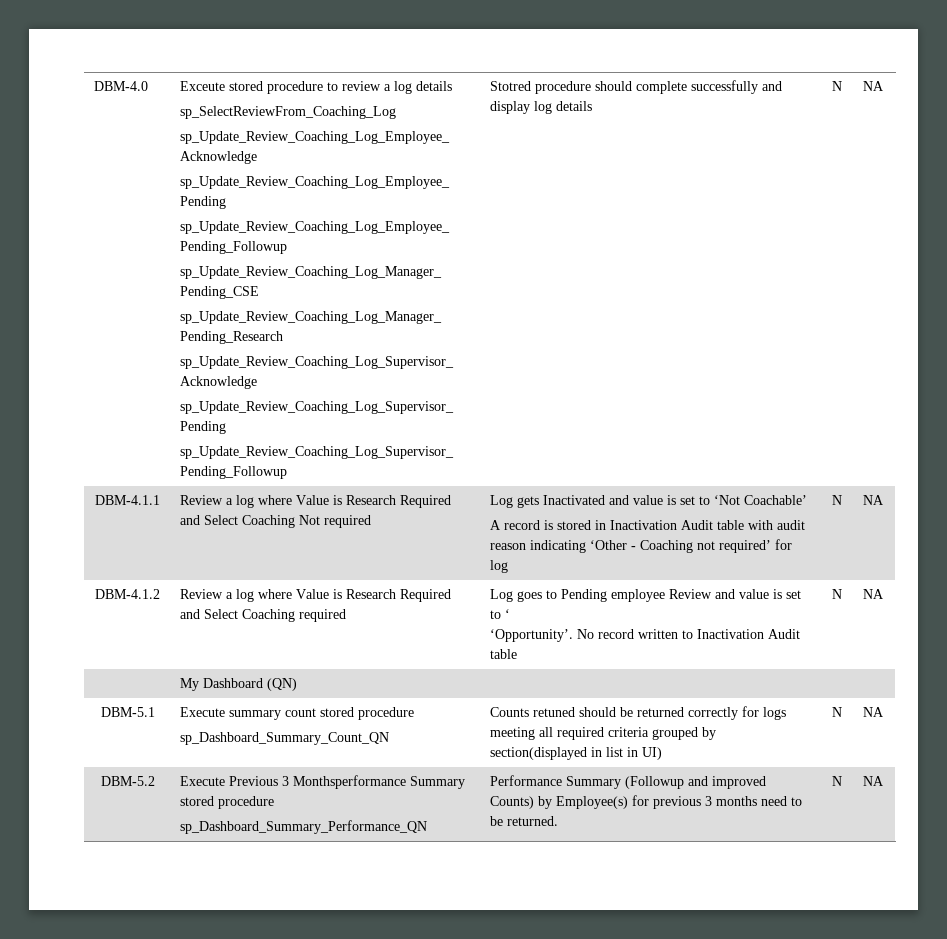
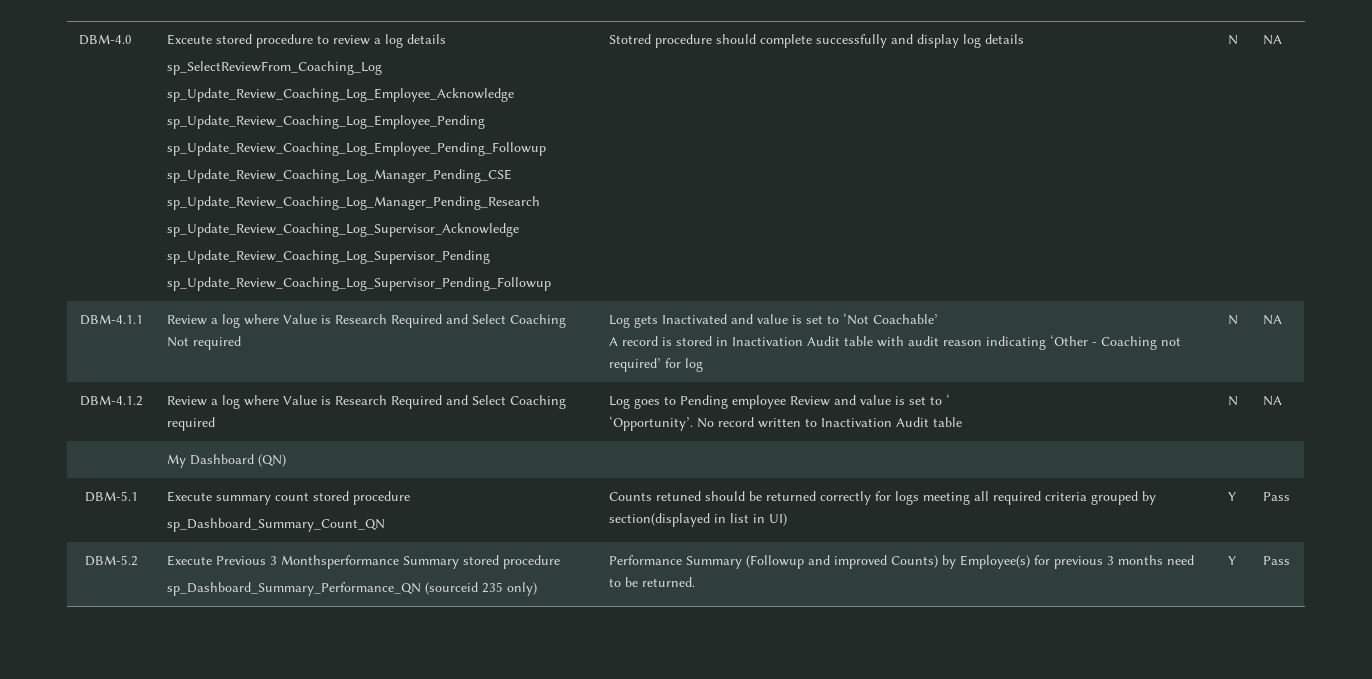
  DBM-5.1 | Execute summary count stored procedure
- sp_Dashboard_Summary_Count_QN | Counts retuned should be returned correctly for logs meeting all required criteria grouped by section(displayed in list in UI) | N | NA
+ sp_Dashboard_Summary_Count_QN | Counts retuned should be returned correctly for logs meeting all required criteria grouped by section(displayed in list in UI) | Y | Pass
  DBM-5.2 | Execute Previous 3 Monthsperformance Summary stored procedure
- sp_Dashboard_Summary_Performance_QN | Performance Summary (Followup and improved Counts) by Employee(s) for previous 3 months need to be returned. | N | NA
+ sp_Dashboard_Summary_Performance_QN (sourceid 235 only) | Performance Summary (Followup and improved Counts) by Employee(s) for previous 3 months need to be returned. | Y | Pass

